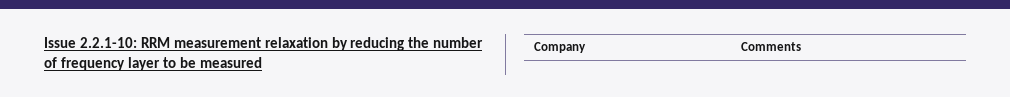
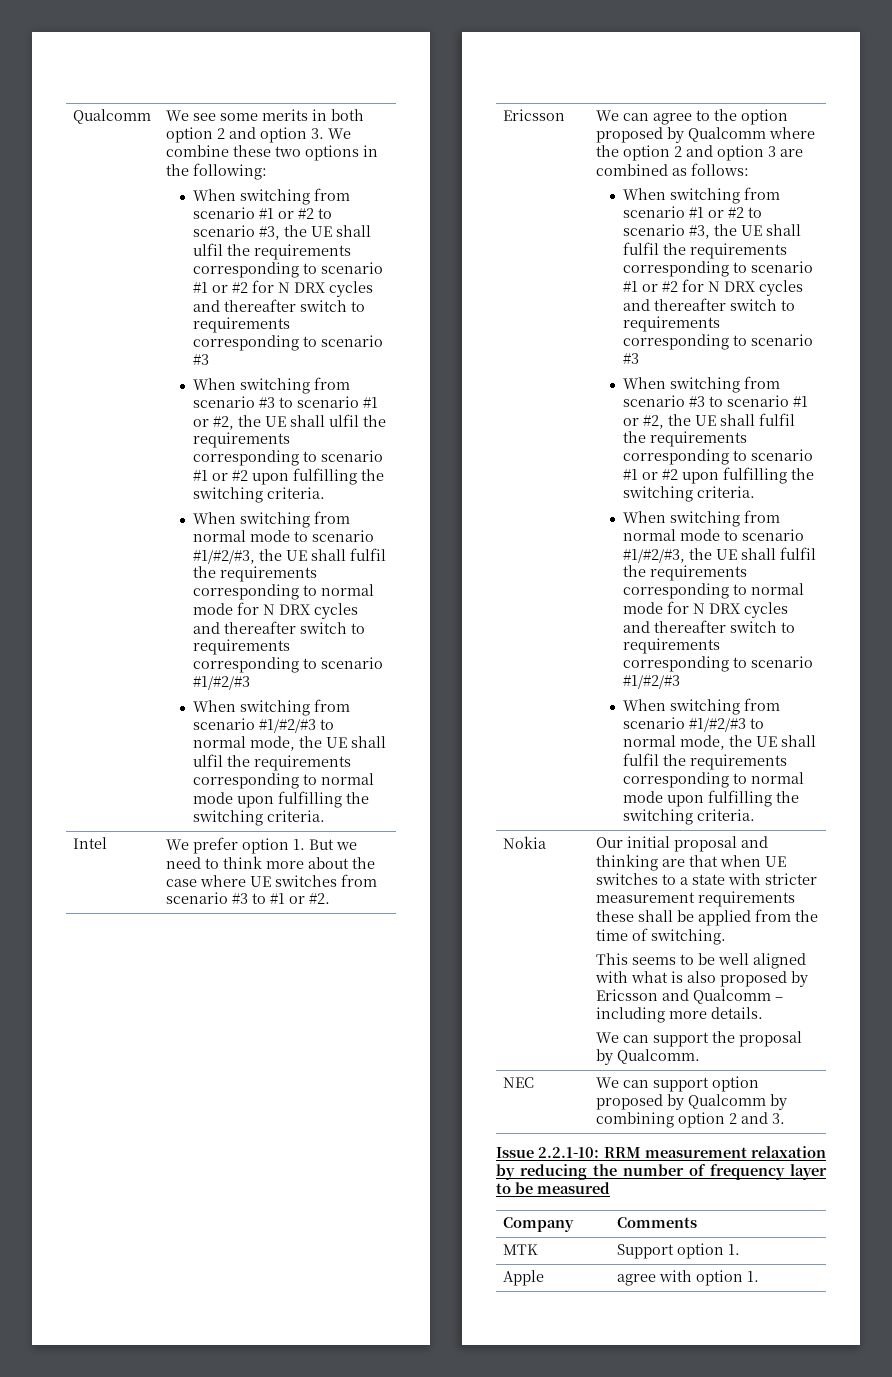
+ Qualcomm | We see some merits in both option 2 and option 3. We combine these two options in the following:
+ When switching from scenario #1 or #2 to scenario #3, the UE shall ulfil the requirements corresponding to scenario #1 or #2 for N DRX cycles and thereafter switch to requirements corresponding to scenario #3
+ When switching from scenario #3 to scenario #1 or #2, the UE shall ulfil the requirements corresponding to scenario #1 or #2 upon fulfilling the switching criteria.
+ When switching from normal mode to scenario #1/#2/#3, the UE shall fulfil the requirements corresponding to normal mode for N DRX cycles and thereafter switch to requirements corresponding to scenario #1/#2/#3
+ When switching from scenario #1/#2/#3 to normal mode, the UE shall ulfil the requirements corresponding to normal mode upon fulfilling the switching criteria.
+ Intel | We prefer option 1. But we need to think more about the case where UE switches from scenario #3 to #1 or #2.
+ Ericsson | We can agree to the option proposed by Qualcomm where the option 2 and option 3 are combined as follows:
+ When switching from scenario #1 or #2 to scenario #3, the UE shall fulfil the requirements corresponding to scenario #1 or #2 for N DRX cycles and thereafter switch to requirements corresponding to scenario #3
+ When switching from scenario #3 to scenario #1 or #2, the UE shall fulfil the requirements corresponding to scenario #1 or #2 upon fulfilling the switching criteria.
+ When switching from normal mode to scenario #1/#2/#3, the UE shall fulfil the requirements corresponding to normal mode for N DRX cycles and thereafter switch to requirements corresponding to scenario #1/#2/#3
+ When switching from scenario #1/#2/#3 to normal mode, the UE shall fulfil the requirements corresponding to normal mode upon fulfilling the switching criteria.
+ Nokia | Our initial proposal and thinking are that when UE switches to a state with stricter measurement requirements these shall be applied from the time of switching.
+ This seems to be well aligned with what is also proposed by Ericsson and Qualcomm – including more details.
+ We can support the proposal by Qualcomm.
+ NEC | We can support option proposed by Qualcomm by combining option 2 and 3.
+ MTK | Support option 1.
+ Apple | agree with option 1.

